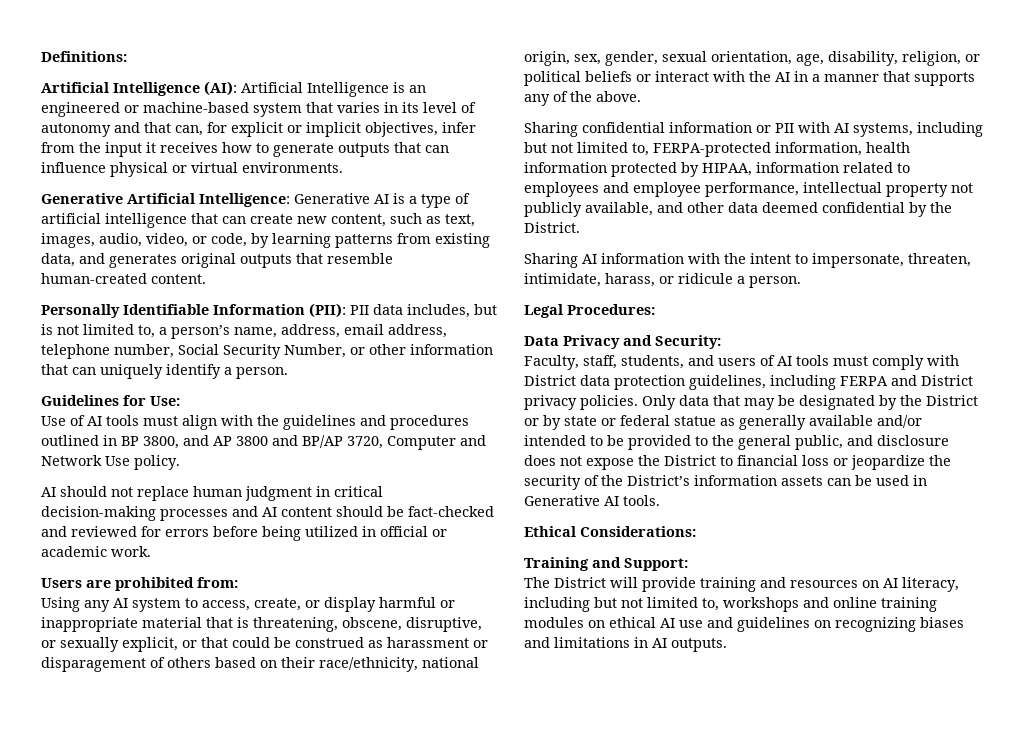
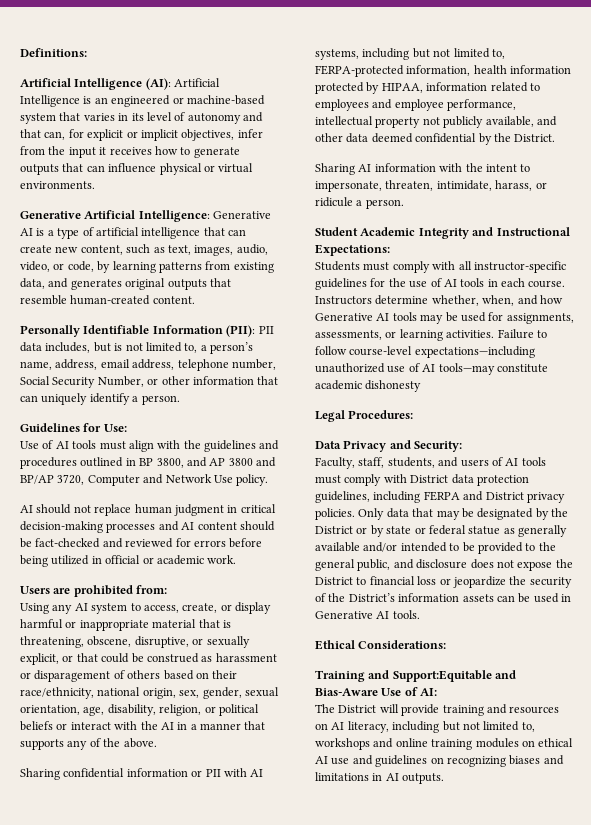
+ Student Academic Integrity and Instructional Expectations:
+ Students must comply with all instructor-specific guidelines for the use of AI tools in each course. Instructors determine whether, when, and how Generative AI tools may be used for assignments, assessments, or learning activities. Failure to follow course-level expectations—including unauthorized use of AI tools—may constitute academic dishonesty
- Training and Support:
+ Training and Support:Equitable and Bias-Aware Use of AI:

